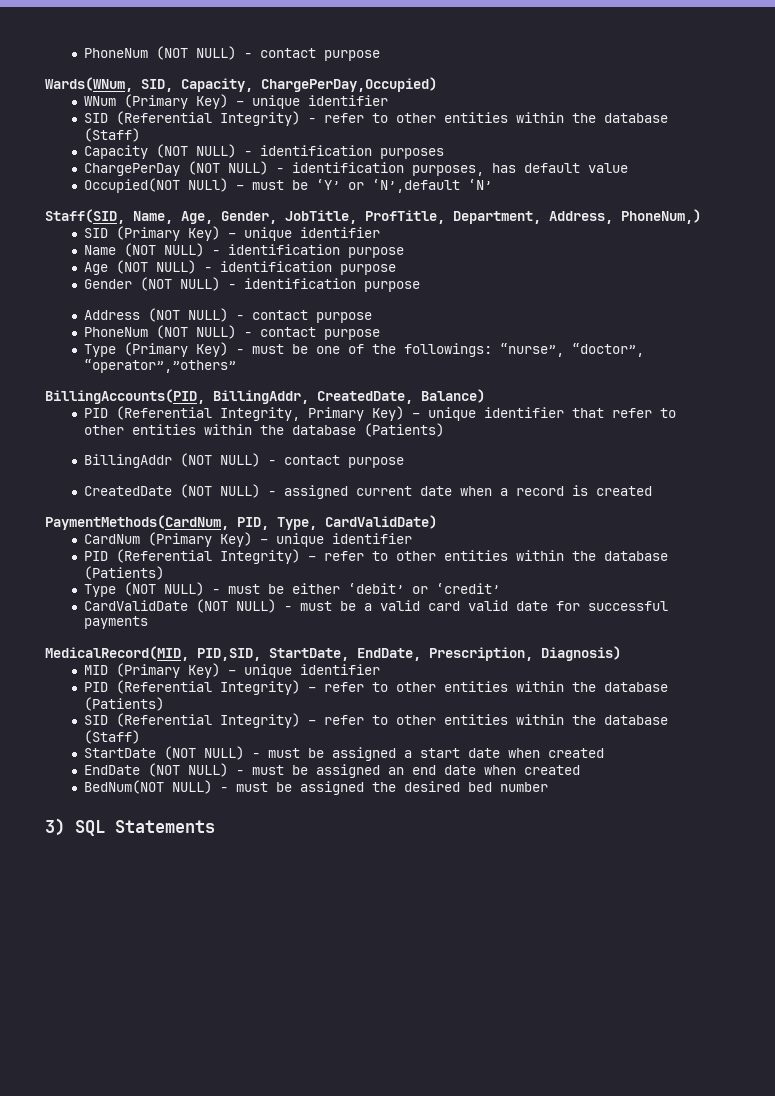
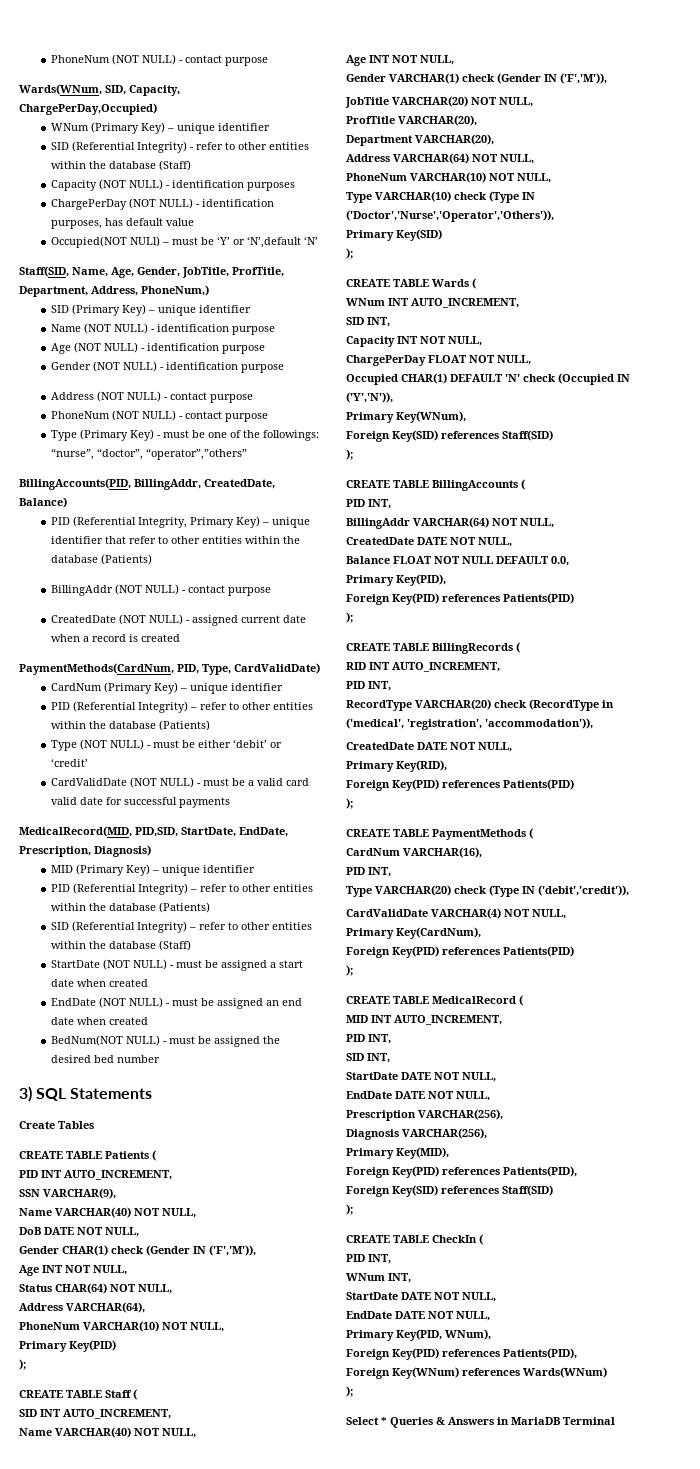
+ Create Tables
+ CREATE TABLE Patients (
+ PID INT AUTO_INCREMENT,
+ SSN VARCHAR(9),
+ Name VARCHAR(40) NOT NULL,
+ DoB DATE NOT NULL,
+ Gender CHAR(1) check (Gender IN ('F','M')),
+ Age INT NOT NULL,
+ Status CHAR(64) NOT NULL,
+ Address VARCHAR(64),
+ PhoneNum VARCHAR(10) NOT NULL,
+ Primary Key(PID)
+ );
+ CREATE TABLE Staff (
+ SID INT AUTO_INCREMENT,
+ Name VARCHAR(40) NOT NULL,
+ Age INT NOT NULL,
+ Gender VARCHAR(1) check (Gender IN ('F','M')),
+ JobTitle VARCHAR(20) NOT NULL,
+ ProfTitle VARCHAR(20),
+ Department VARCHAR(20),
+ Address VARCHAR(64) NOT NULL,
+ PhoneNum VARCHAR(10) NOT NULL,
+ Type VARCHAR(10) check (Type IN ('Doctor','Nurse','Operator','Others')),
+ Primary Key(SID)
+ );
+ CREATE TABLE Wards (
+ WNum INT AUTO_INCREMENT,
+ SID INT,
+ Capacity INT NOT NULL,
+ ChargePerDay FLOAT NOT NULL,
+ Occupied CHAR(1) DEFAULT 'N' check (Occupied IN ('Y','N')),
+ Primary Key(WNum),
+ Foreign Key(SID) references Staff(SID)
+ );
+ CREATE TABLE BillingAccounts (
+ PID INT,
+ BillingAddr VARCHAR(64) NOT NULL,
+ CreatedDate DATE NOT NULL,
+ Balance FLOAT NOT NULL DEFAULT 0.0,
+ Primary Key(PID),
+ Foreign Key(PID) references Patients(PID)
+ );
+ CREATE TABLE BillingRecords (
+ RID INT AUTO_INCREMENT,
+ PID INT,
+ RecordType VARCHAR(20) check (RecordType in ('medical', 'registration', 'accommodation')),
+ CreatedDate DATE NOT NULL,
+ Primary Key(RID),
+ Foreign Key(PID) references Patients(PID)
+ );
+ CREATE TABLE PaymentMethods (
+ CardNum VARCHAR(16),
+ PID INT,
+ Type VARCHAR(20) check (Type IN ('debit','credit')),
+ CardValidDate VARCHAR(4) NOT NULL,
+ Primary Key(CardNum),
+ Foreign Key(PID) references Patients(PID)
+ );
+ CREATE TABLE MedicalRecord (
+ MID INT AUTO_INCREMENT,
+ PID INT,
+ SID INT,
+ StartDate DATE NOT NULL,
+ EndDate DATE NOT NULL,
+ Prescription VARCHAR(256),
+ Diagnosis VARCHAR(256),
+ Primary Key(MID),
+ Foreign Key(PID) references Patients(PID),
+ Foreign Key(SID) references Staff(SID)
+ );
+ CREATE TABLE CheckIn (
+ PID INT,
+ WNum INT,
+ StartDate DATE NOT NULL,
+ EndDate DATE NOT NULL,
+ Primary Key(PID, WNum),
+ Foreign Key(PID) references Patients(PID),
+ Foreign Key(WNum) references Wards(WNum)
+ );
+ Select * Queries & Answers in MariaDB Terminal

